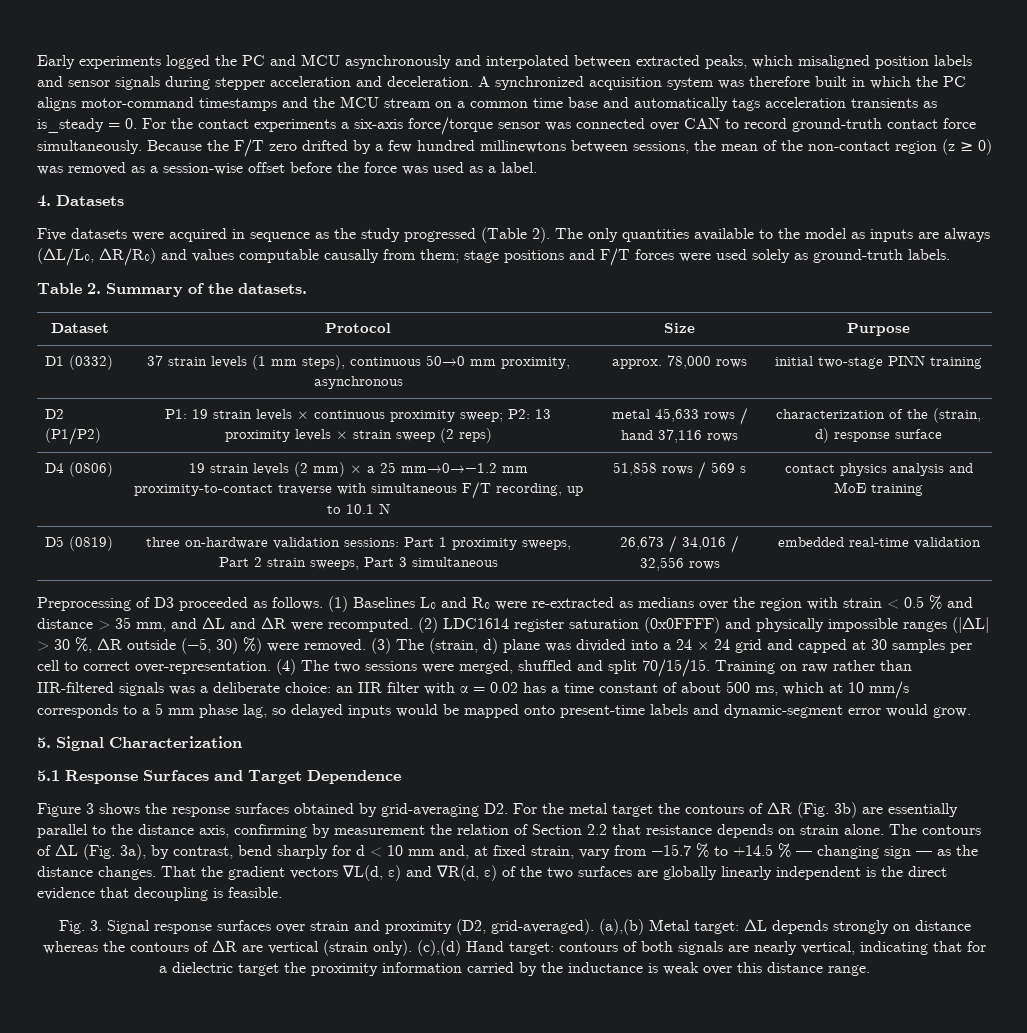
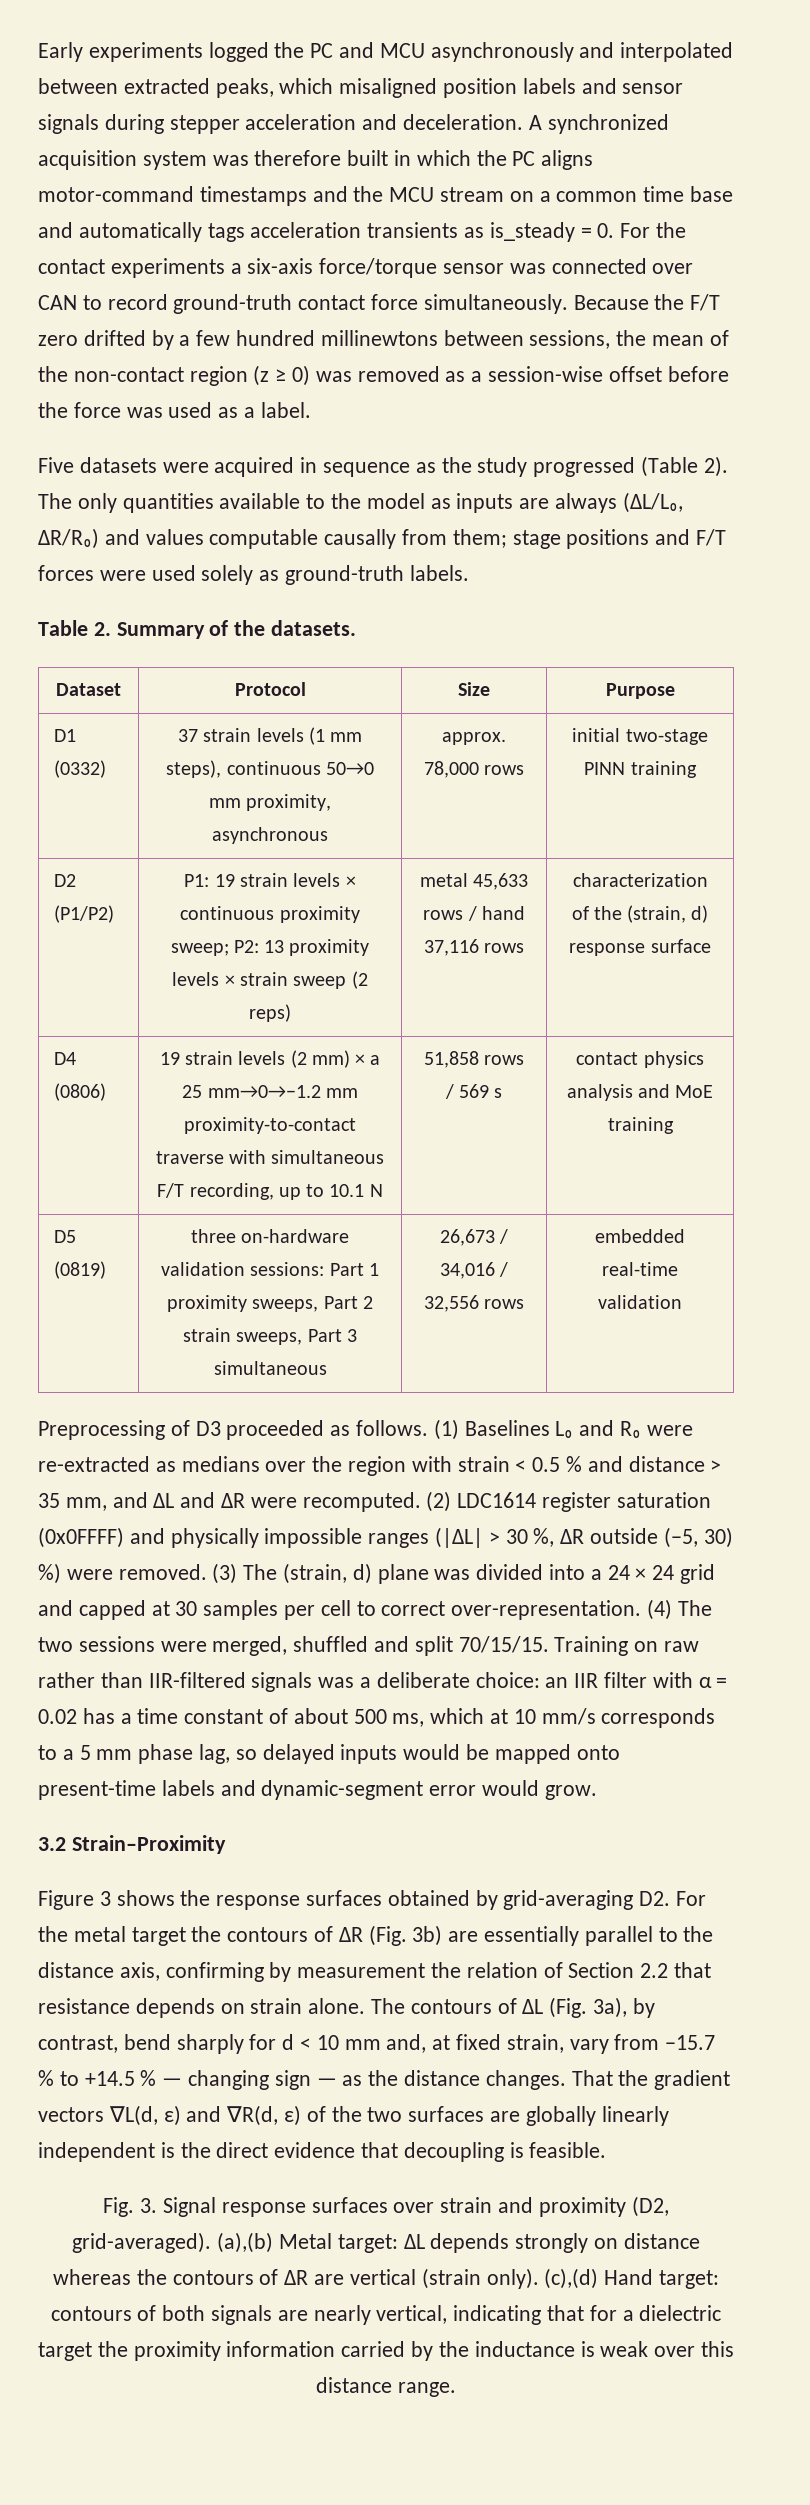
- 4. Datasets
- 5. Signal Characterization
- 5.1 Response Surfaces and Target Dependence
+ 3.2 Strain–Proximity

